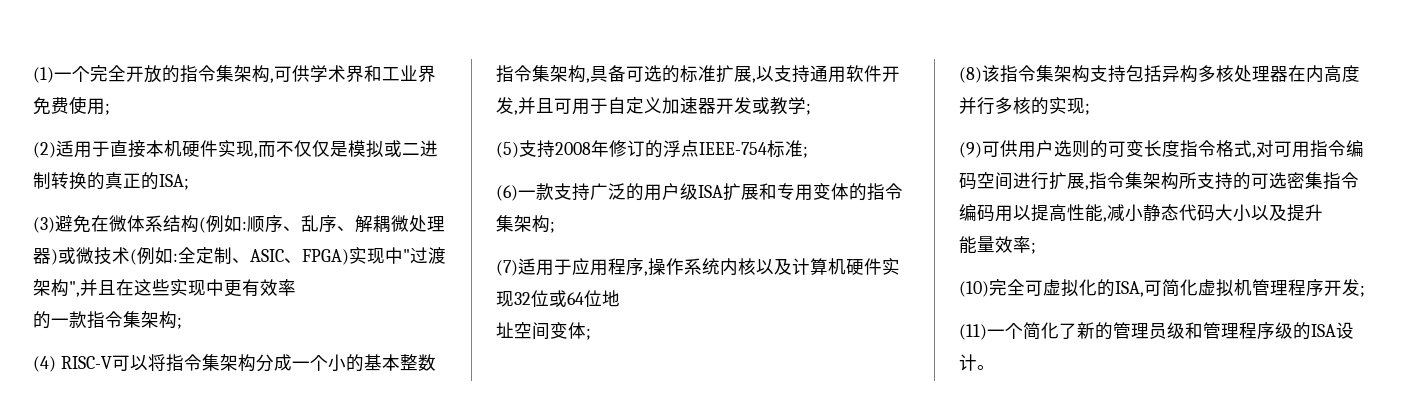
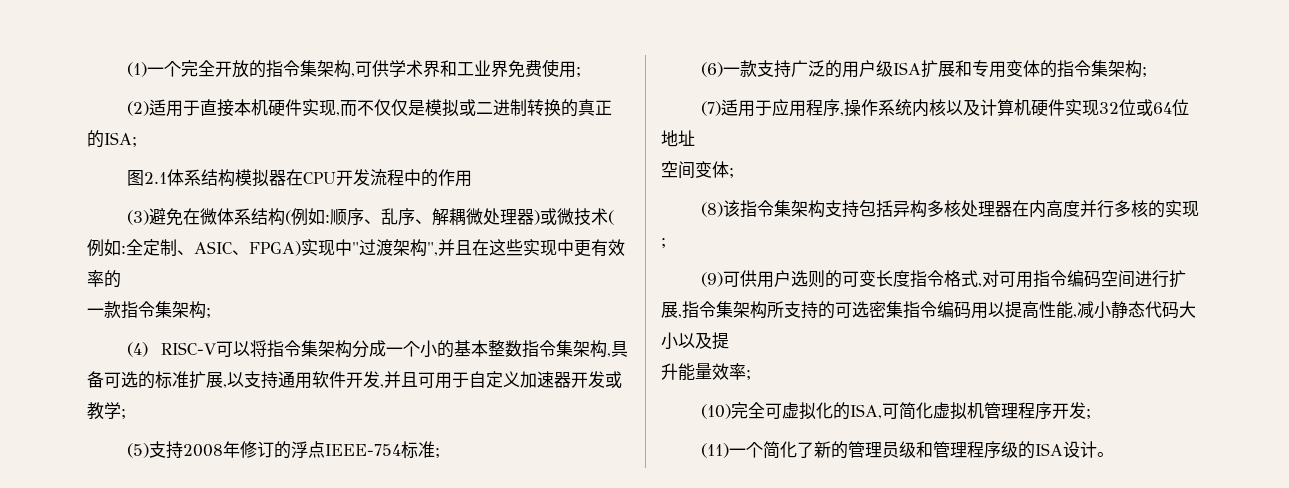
+ 图2.1体系结构模拟器在CPU开发流程中的作用
- (3)避免在微体系结构(例如:顺序、乱序、解耦微处理器)或微技术(例如:全定制、ASIC、FPGA)实现中"过渡架构",并且在这些实现中更有效率
- 的一款指令集架构;
+ (3)避免在微体系结构(例如:顺序、乱序、解耦微处理器)或微技术(例如:全定制、ASIC、FPGA)实现中"过渡架构",并且在这些实现中更有效率的
+ 一款指令集架构;
- (7)适用于应用程序,操作系统内核以及计算机硬件实现32位或64位地
- 址空间变体;
+ (7)适用于应用程序,操作系统内核以及计算机硬件实现32位或64位地址
+ 空间变体;
- (9)可供用户选则的可变长度指令格式,对可用指令编码空间进行扩展,指令集架构所支持的可选密集指令编码用以提高性能,减小静态代码大小以及提升
- 能量效率;
+ (9)可供用户选则的可变长度指令格式,对可用指令编码空间进行扩展,指令集架构所支持的可选密集指令编码用以提高性能,减小静态代码大小以及提
+ 升能量效率;

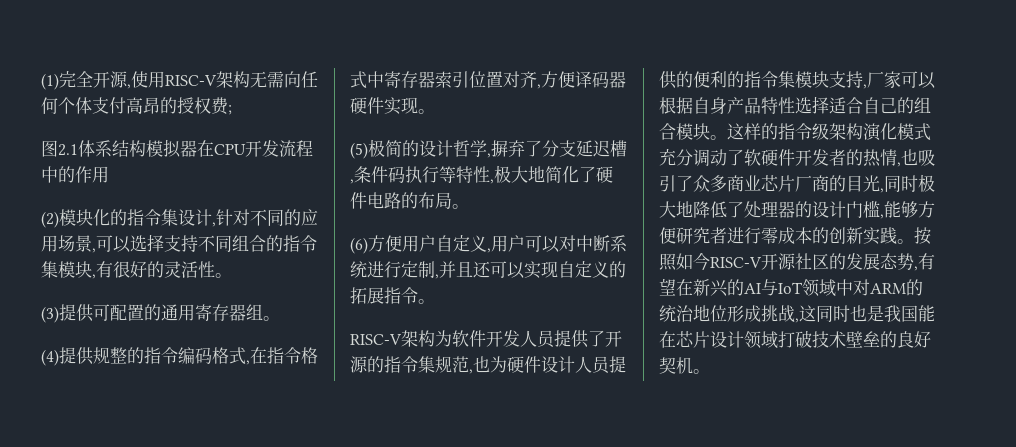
- (1)一个完全开放的指令集架构,可供学术界和工业界免费使用;
- (2)适用于直接本机硬件实现,而不仅仅是模拟或二进制转换的真正的ISA;
+ (1)完全开源,使用RISC-V架构无需向任何个体支付高昂的授权费;
- (3)避免在微体系结构(例如:顺序、乱序、解耦微处理器)或微技术(例如:全定制、ASIC、FPGA)实现中"过渡架构",并且在这些实现中更有效率的
- 一款指令集架构;
- (4) RISC-V可以将指令集架构分成一个小的基本整数指令集架构,具备可选的标准扩展,以支持通用软件开发,并且可用于自定义加速器开发或教学;
- (5)支持2008年修订的浮点IEEE-754标准;
- (6)一款支持广泛的用户级ISA扩展和专用变体的指令集架构;
- (7)适用于应用程序,操作系统内核以及计算机硬件实现32位或64位地址
- 空间变体;
- (8)该指令集架构支持包括异构多核处理器在内高度并行多核的实现;
- (9)可供用户选则的可变长度指令格式,对可用指令编码空间进行扩展,指令集架构所支持的可选密集指令编码用以提高性能,减小静态代码大小以及提
- 升能量效率;
- (10)完全可虚拟化的ISA,可简化虚拟机管理程序开发;
- (11)一个简化了新的管理员级和管理程序级的ISA设计。
+ (2)模块化的指令集设计,针对不同的应用场景,可以选择支持不同组合的指令集模块,有很好的灵活性。
+ (3)提供可配置的通用寄存器组。
+ (4)提供规整的指令编码格式,在指令格式中寄存器索引位置对齐,方便译码器硬件实现。
+ (5)极简的设计哲学,摒弃了分支延迟槽,条件码执行等特性,极大地简化了硬件电路的布局。
+ (6)方便用户自定义,用户可以对中断系统进行定制,并且还可以实现自定义的拓展指令。
+ RISC-V架构为软件开发人员提供了开源的指令集规范,也为硬件设计人员提供的便利的指令集模块支持,厂家可以根据自身产品特性选择适合自己的组合模块。这样的指令级架构演化模式充分调动了软硬件开发者的热情,也吸引了众多商业芯片厂商的目光,同时极大地降低了处理器的设计门槛,能够方便研究者进行零成本的创新实践。按照如今RISC-V开源社区的发展态势,有望在新兴的AI与IoT领域中对ARM的统治地位形成挑战,这同时也是我国能在芯片设计领域打破技术壁垒的良好契机。

